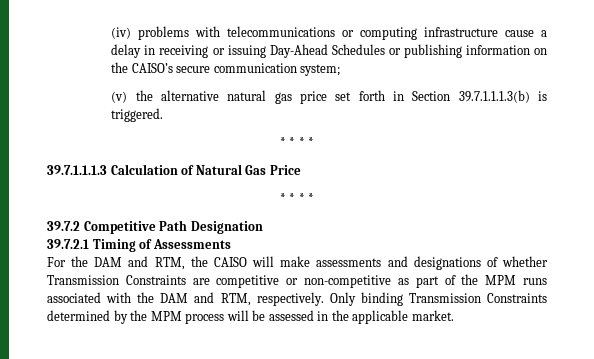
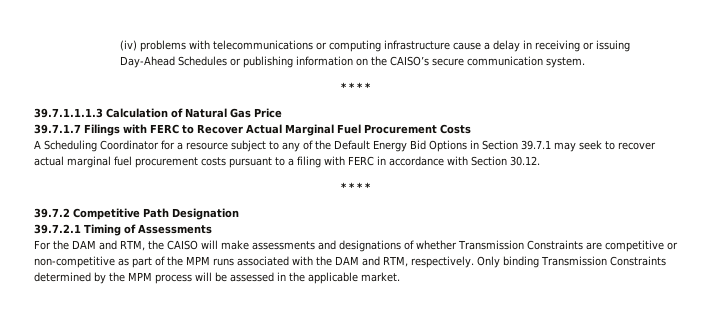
- (iv) problems with telecommunications or computing infrastructure cause a delay in receiving or issuing Day-Ahead Schedules or publishing information on the CAISO’s secure communication system;
- (v) the alternative natural gas price set forth in Section 39.7.1.1.1.3(b) is triggered.
+ (iv) problems with telecommunications or computing infrastructure cause a delay in receiving or issuing Day-Ahead Schedules or publishing information on the CAISO’s secure communication system.
+ 39.7.1.7 Filings with FERC to Recover Actual Marginal Fuel Procurement Costs
+ A Scheduling Coordinator for a resource subject to any of the Default Energy Bid Options in Section 39.7.1 may seek to recover actual marginal fuel procurement costs pursuant to a filing with FERC in accordance with Section 30.12.

